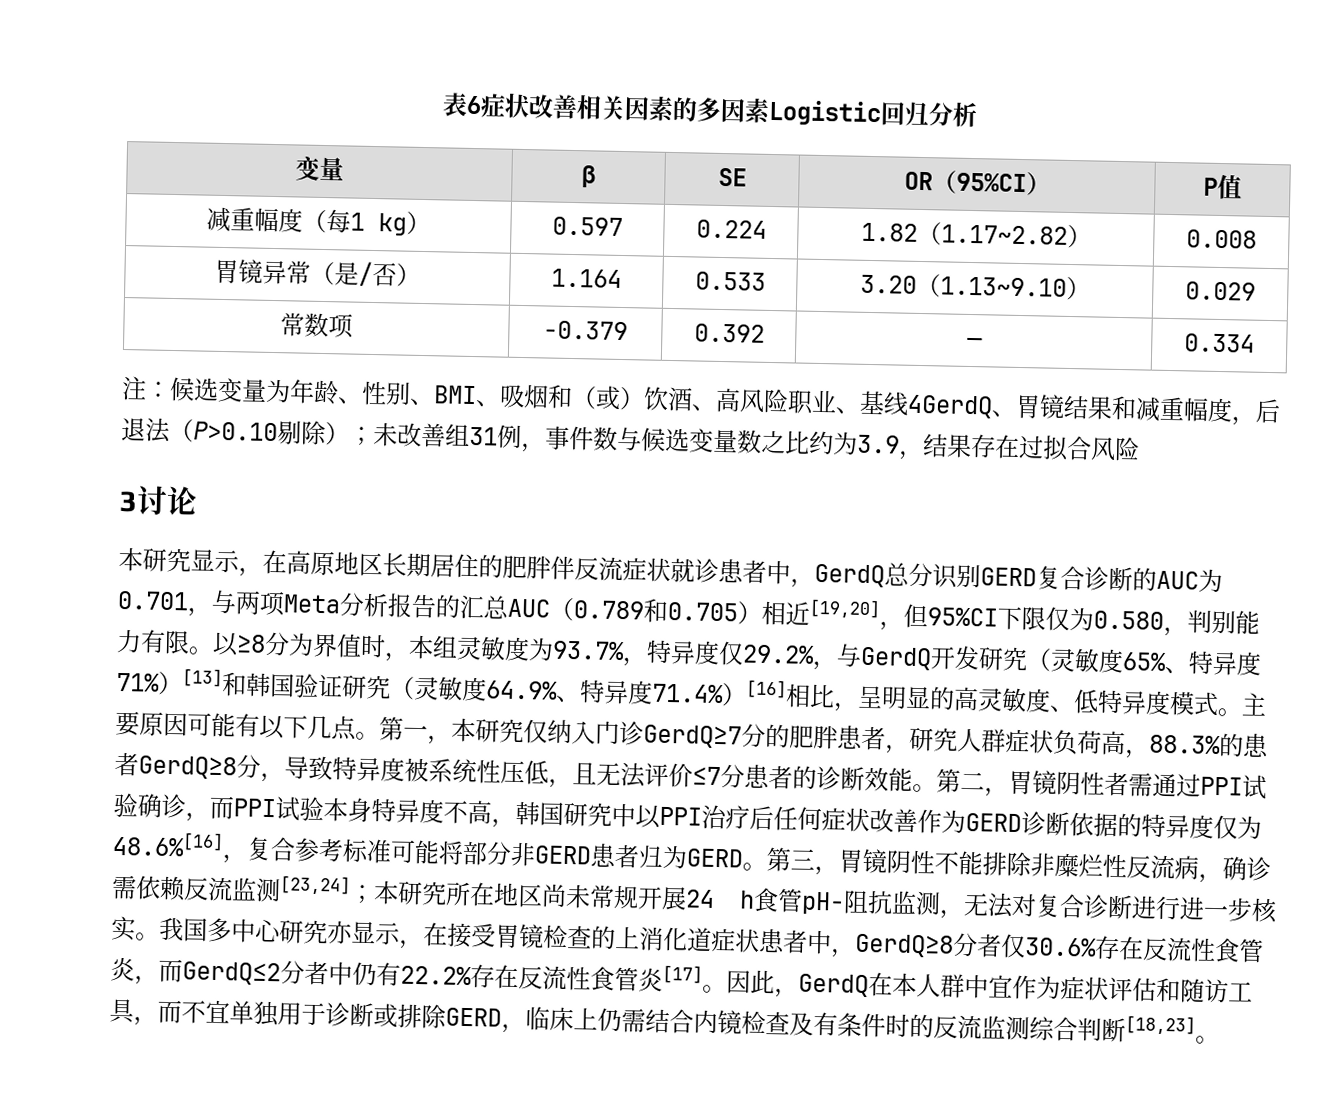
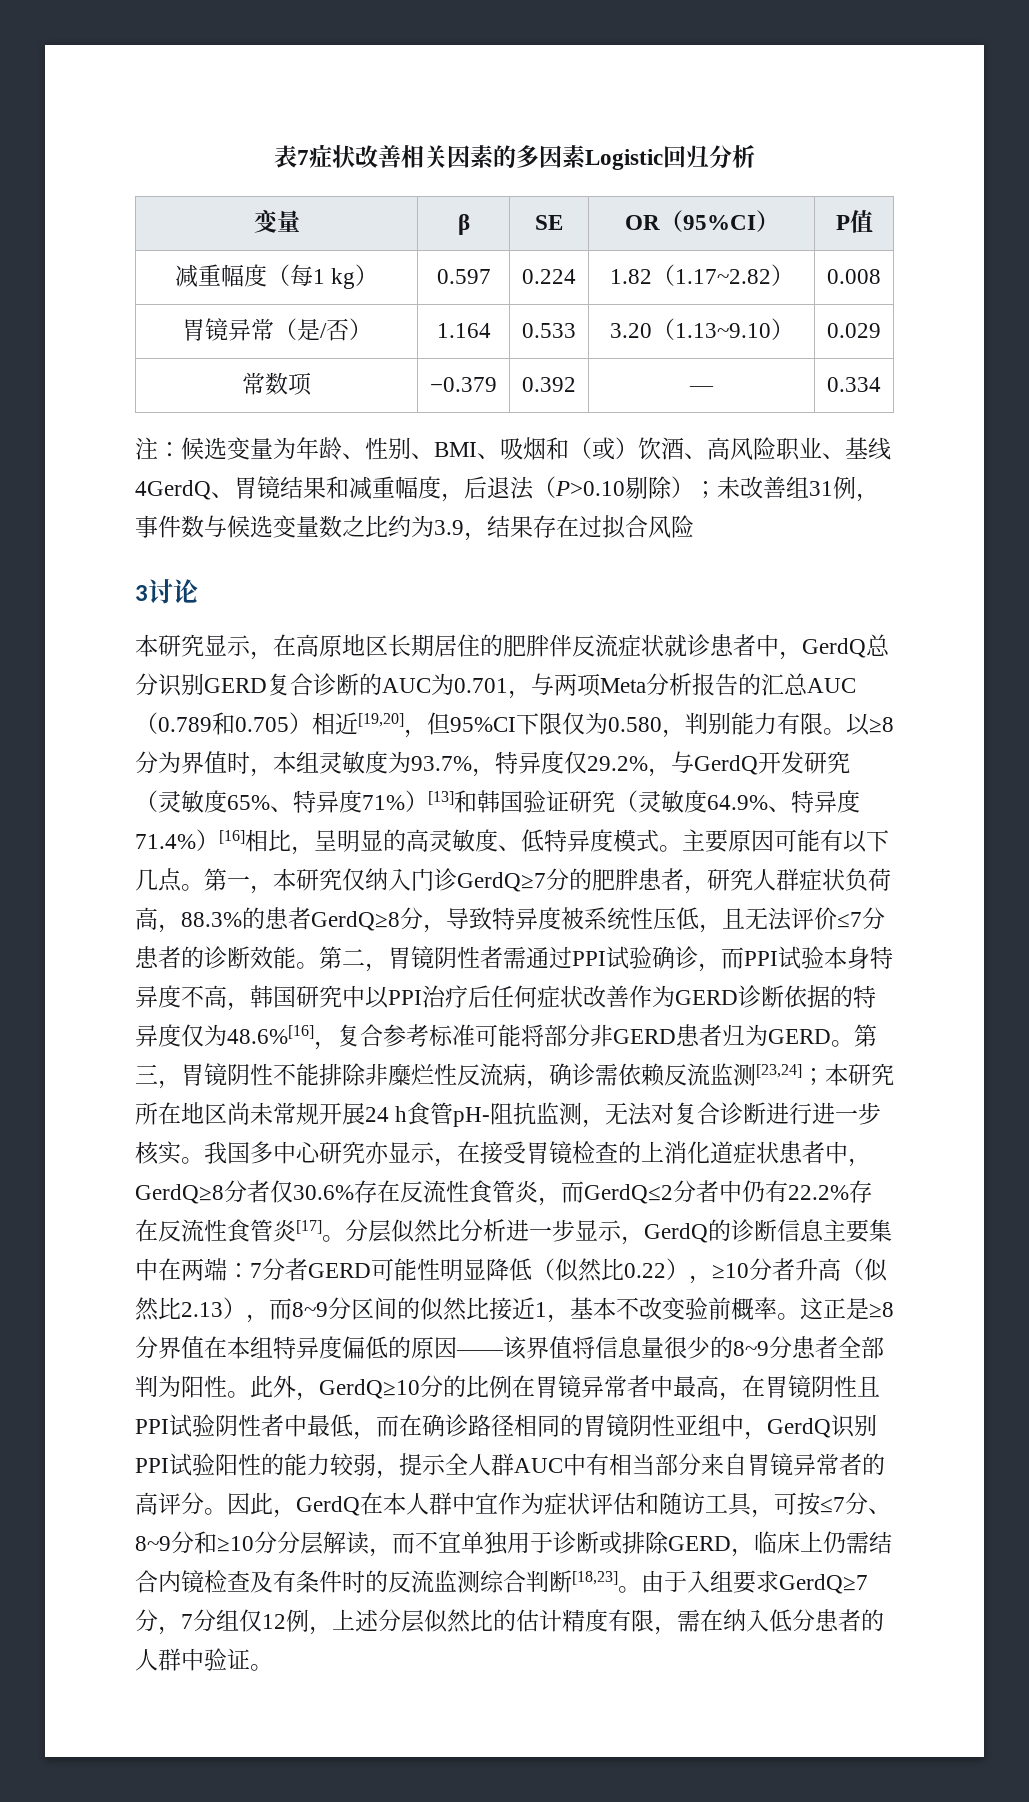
- 表6症状改善相关因素的多因素Logistic回归分析
+ 表7症状改善相关因素的多因素Logistic回归分析
+ 分层似然比分析进一步显示，GerdQ的诊断信息主要集中在两端：7分者GERD可能性明显降低（似然比0.22），≥10分者升高（似然比2.13），而8~9分区间的似然比接近1，基本不改变验前概率。这正是≥8分界值在本组特异度偏低的原因——该界值将信息量很少的8~9分患者全部判为阳性。此外，GerdQ≥10分的比例在胃镜异常者中最高，在胃镜阴性且PPI试验阴性者中最低，而在确诊路径相同的胃镜阴性亚组中，GerdQ识别PPI试验阳性的能力较弱，提示全人群AUC中有相当部分来自胃镜异常者的高评分。
- 因此，GerdQ在本人群中宜作为症状评估和随访工具，而不宜单独用于诊断或排除GERD，临床上仍需结合内镜检查及有条件时的反流监测综合判断[18,23]。
+ 因此，GerdQ在本人群中宜作为症状评估和随访工具，可按≤7分、8~9分和≥10分分层解读，而不宜单独用于诊断或排除GERD，临床上仍需结合内镜检查及有条件时的反流监测综合判断[18,23]。
+ 由于入组要求GerdQ≥7分，7分组仅12例，上述分层似然比的估计精度有限，需在纳入低分患者的人群中验证。

